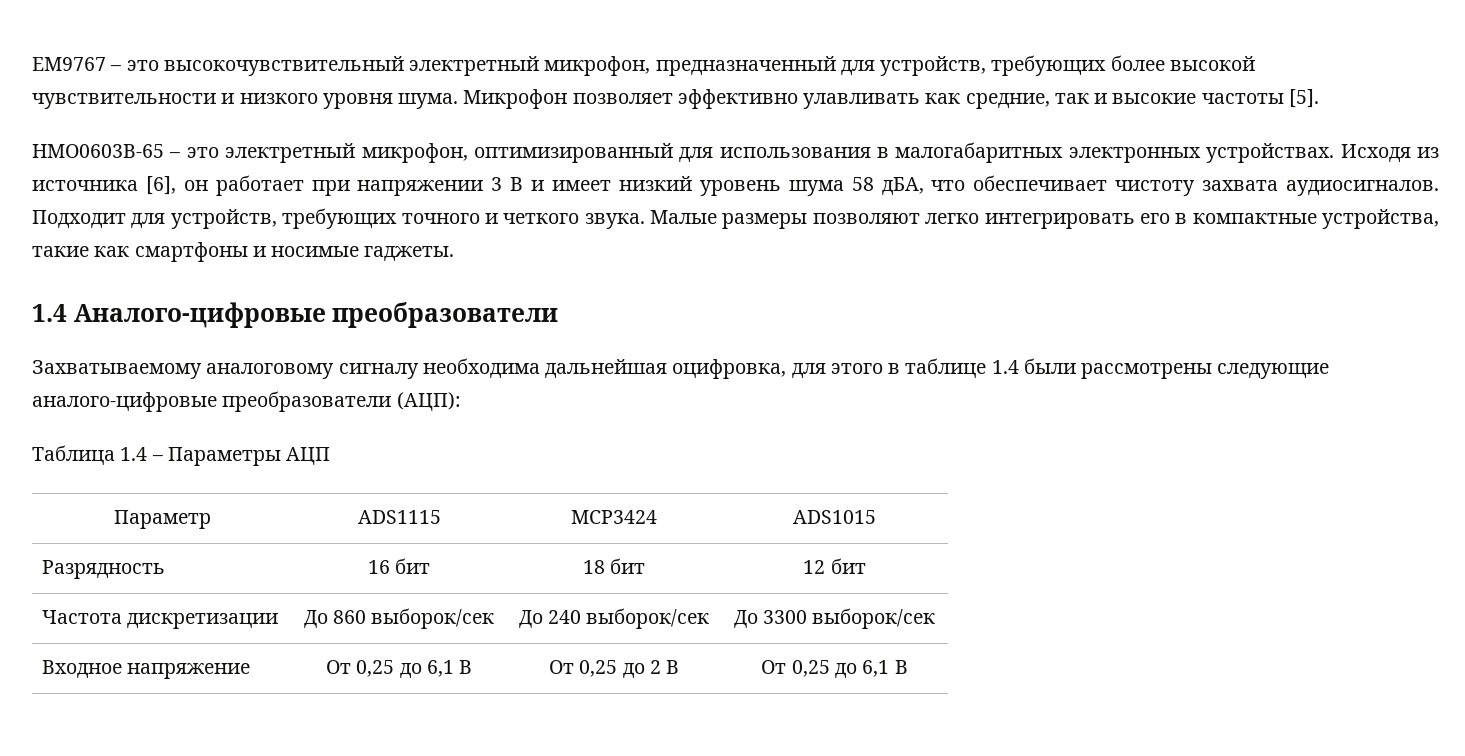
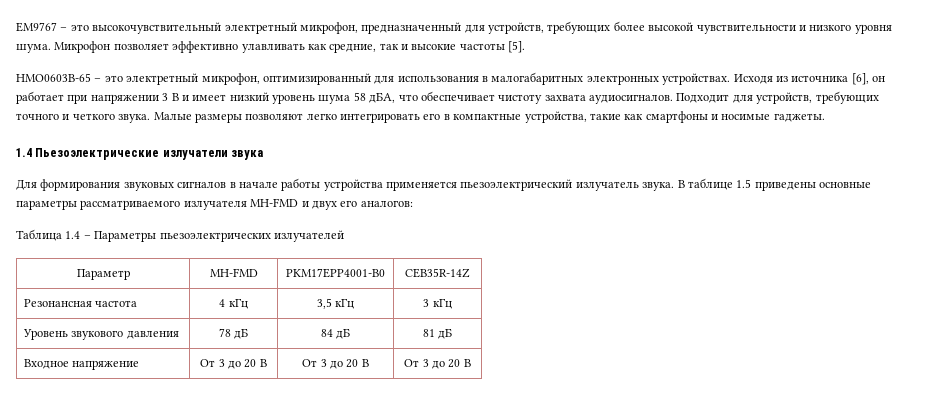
- 1.4 Аналого-цифровые преобразователи
- Захватываемому аналоговому сигналу необходима дальнейшая оцифровка, для этого в таблице 1.4 были рассмотрены следующие аналого-цифровые преобразователи (АЦП):
+ 1.4 Пьезоэлектрические излучатели звука
+ Для формирования звуковых сигналов в начале работы устройства применяется пьезоэлектрический излучатель звука. В таблице 1.5 приведены основные параметры рассматриваемого излучателя MH-FMD и двух его аналогов:
- Таблица 1.4 – Параметры АЦП
+ Таблица 1.4 – Параметры пьезоэлектрических излучателей
- Параметр | ADS1115 | MCP3424 | ADS1015
- Разрядность | 16 бит | 18 бит | 12 бит
- Частота дискретизации | До 860 выборок/сек | До 240 выборок/сек | До 3300 выборок/сек
+ Параметр | MH-FMD | PKM17EPP4001-B0 | CEB35R-14Z
+ Резонансная частота | 4 кГц | 3,5 кГц | 3 кГц
+ Уровень звукового давления | 78 дБ | 84 дБ | 81 дБ
- Входное напряжение | От 0,25 до 6,1 В | От 0,25 до 2 В | От 0,25 до 6,1 В
+ Входное напряжение | От 3 до 20 В | От 3 до 20 В | От 3 до 20 В

